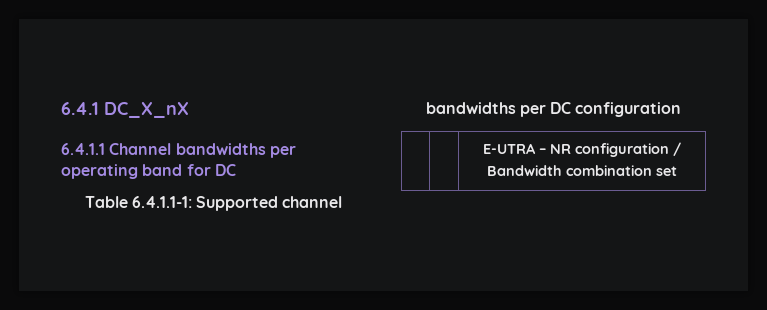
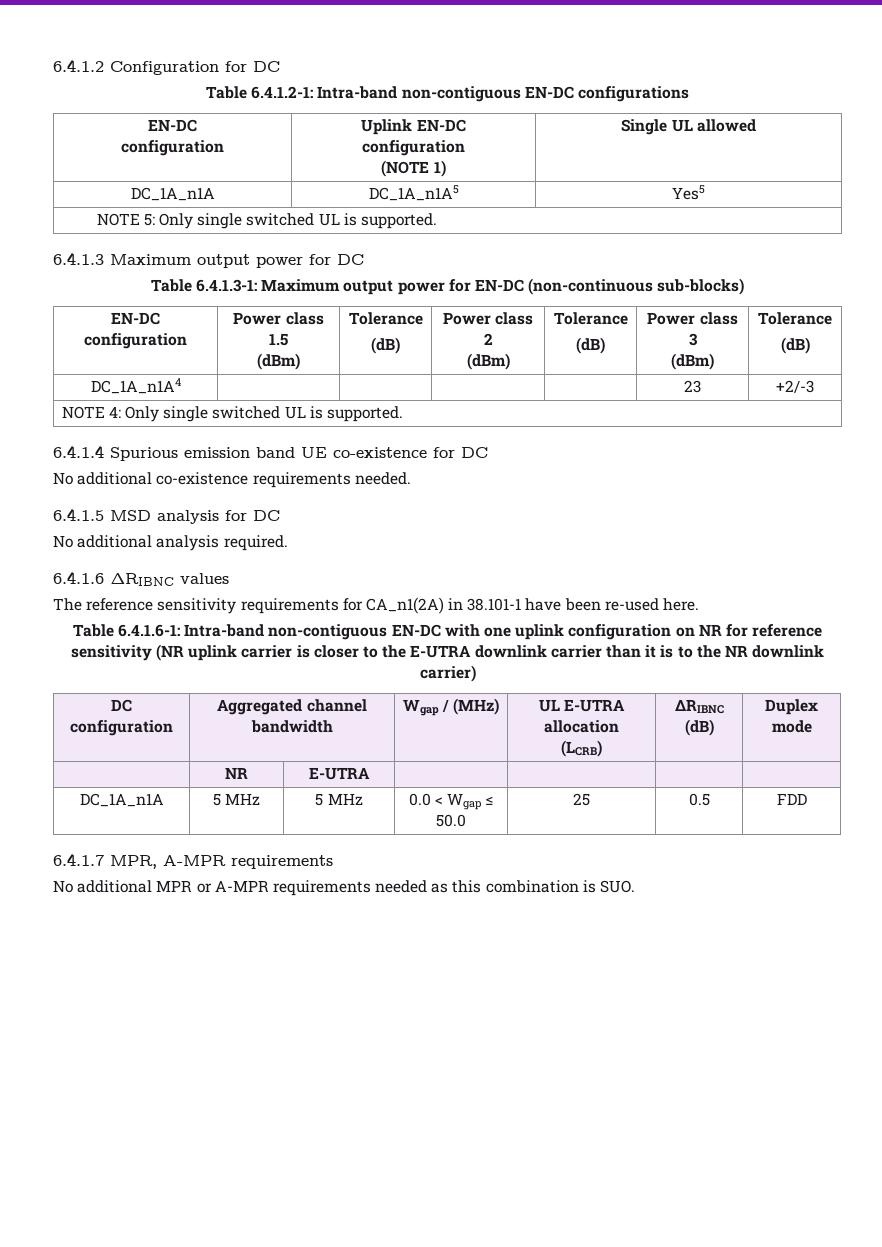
- 6.4.1 DC_X_nX
- 6.4.1.1 Channel bandwidths per operating band for DC
- Table 6.4.1.1-1: Supported channel bandwidths per DC configuration
- | | E-UTRA – NR configuration / Bandwidth combination set
+ 6.4.1.2 Configuration for DC
+ Table 6.4.1.2-1: Intra-band non-contiguous EN-DC configurations
+ EN-DC
+ configuration | Uplink EN-DC
+ configuration
+ (NOTE 1) | Single UL allowed
+ DC_1A_n1A | DC_1A_n1A5 | Yes5
+ NOTE 5: Only single switched UL is supported.
+ 6.4.1.3 Maximum output power for DC
+ Table 6.4.1.3-1: Maximum output power for EN-DC (non-continuous sub-blocks)
+ EN-DC configuration | Power class 1.5
+ (dBm) | Tolerance
+ (dB) | Power class 2
+ (dBm) | Tolerance
+ (dB) | Power class 3
+ (dBm) | Tolerance
+ (dB)
+ DC_1A_n1A4 | | | | | 23 | +2/-3
+ NOTE 4: Only single switched UL is supported.
+ 6.4.1.4 Spurious emission band UE co-existence for DC
+ No additional co-existence requirements needed.
+ 6.4.1.5 MSD analysis for DC
+ No additional analysis required.
+ 6.4.1.6 ∆RIBNC values
+ The reference sensitivity requirements for CA_n1(2A) in 38.101-1 have been re-used here.
+ Table 6.4.1.6-1: Intra-band non-contiguous EN-DC with one uplink configuration on NR for reference sensitivity (NR uplink carrier is closer to the E-UTRA downlink carrier than it is to the NR downlink carrier)
+ DC configuration | Aggregated channel bandwidth | Wgap / (MHz) | UL E-UTRA allocation
+ (LCRB) | ΔRIBNC (dB) | Duplex mode
+ | NR | E-UTRA | | | |
+ DC_1A_n1A | 5 MHz | 5 MHz | 0.0 < Wgap ≤ 50.0 | 25 | 0.5 | FDD
+ 6.4.1.7 MPR, A-MPR requirements
+ No additional MPR or A-MPR requirements needed as this combination is SUO.

